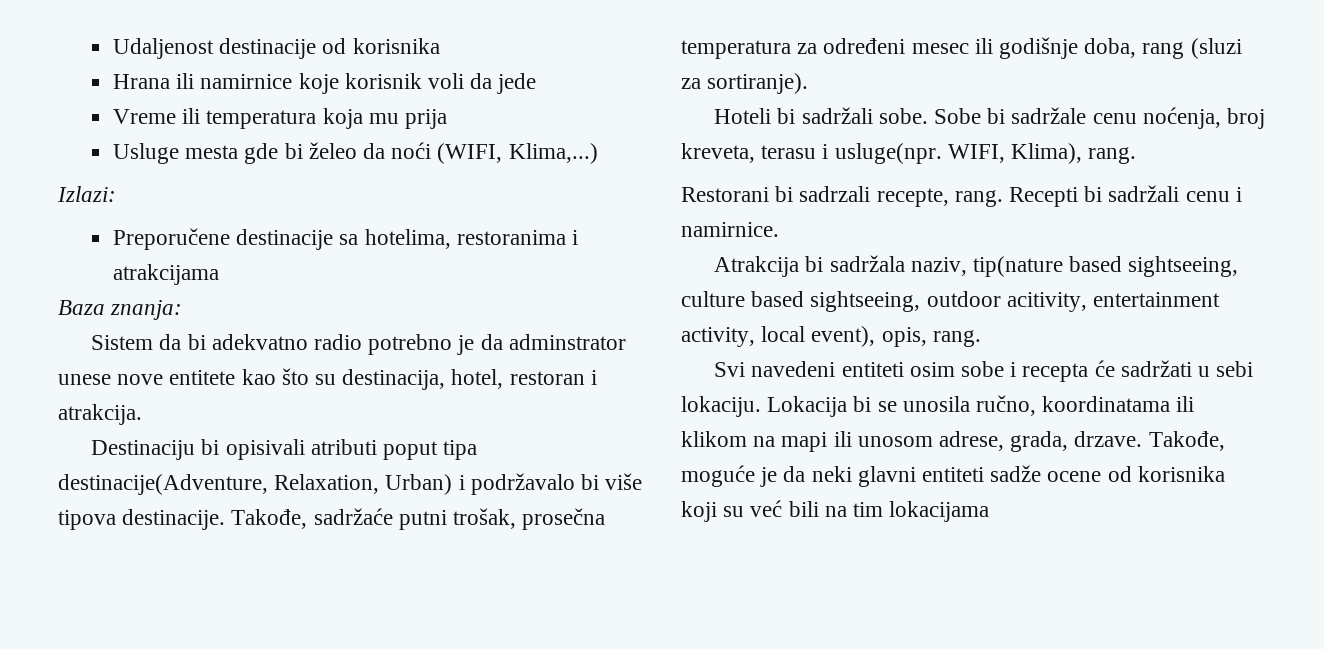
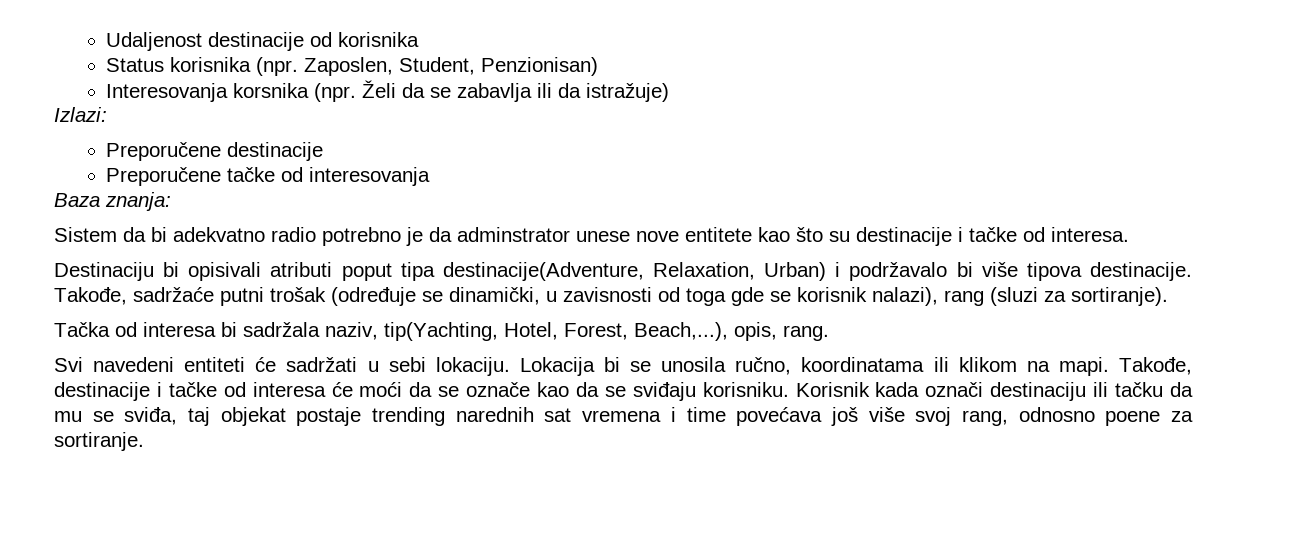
- Hrana ili namirnice koje korisnik voli da jede
- Vreme ili temperatura koja mu prija
- Usluge mesta gde bi želeo da noći (WIFI, Klima,...)
+ Status korisnika (npr. Zaposlen, Student, Penzionisan)
+ Interesovanja korsnika (npr. Želi da se zabavlja ili da istražuje)
  Izlazi:
- Preporučene destinacije sa hotelima, restoranima i atrakcijama
+ Preporučene destinacije
+ Preporučene tačke od interesovanja
- Sistem da bi adekvatno radio potrebno je da adminstrator unese nove entitete kao što su destinacija, hotel, restoran i atrakcija.
+ Sistem da bi adekvatno radio potrebno je da adminstrator unese nove entitete kao što su destinacije i tačke od interesa.
- Takođe, sadržaće putni trošak, prosečna temperatura za određeni mesec ili godišnje doba, rang (sluzi za sortiranje).
- Hoteli bi sadržali sobe. Sobe bi sadržale cenu noćenja, broj kreveta, terasu i usluge(npr. WIFI, Klima), rang.
- Restorani bi sadrzali recepte, rang. Recepti bi sadržali cenu i namirnice.
- Atrakcija bi sadržala naziv, tip(nature based sightseeing, culture based sightseeing, outdoor acitivity, entertainment activity, local event), opis, rang.
+ Takođe, sadržaće putni trošak (određuje se dinamički, u zavisnosti od toga gde se korisnik nalazi), rang (sluzi za sortiranje).
+ Tačka od interesa bi sadržala naziv, tip(Yachting, Hotel, Forest, Beach,...), opis, rang.
- Svi navedeni entiteti osim sobe i recepta će sadržati u sebi lokaciju.
+ Svi navedeni entiteti će sadržati u sebi lokaciju.
- Lokacija bi se unosila ručno, koordinatama ili klikom na mapi ili unosom adrese, grada, drzave. Takođe, moguće je da neki glavni entiteti sadže ocene od korisnika koji su već bili na tim lokacijama
+ Lokacija bi se unosila ručno, koordinatama ili klikom na mapi. Takođe, destinacije i tačke od interesa će moći da se označe kao da se sviđaju korisniku. Korisnik kada označi destinaciju ili tačku da mu se sviđa, taj objekat postaje trending narednih sat vremena i time povećava još više svoj rang, odnosno poene za sortiranje.

